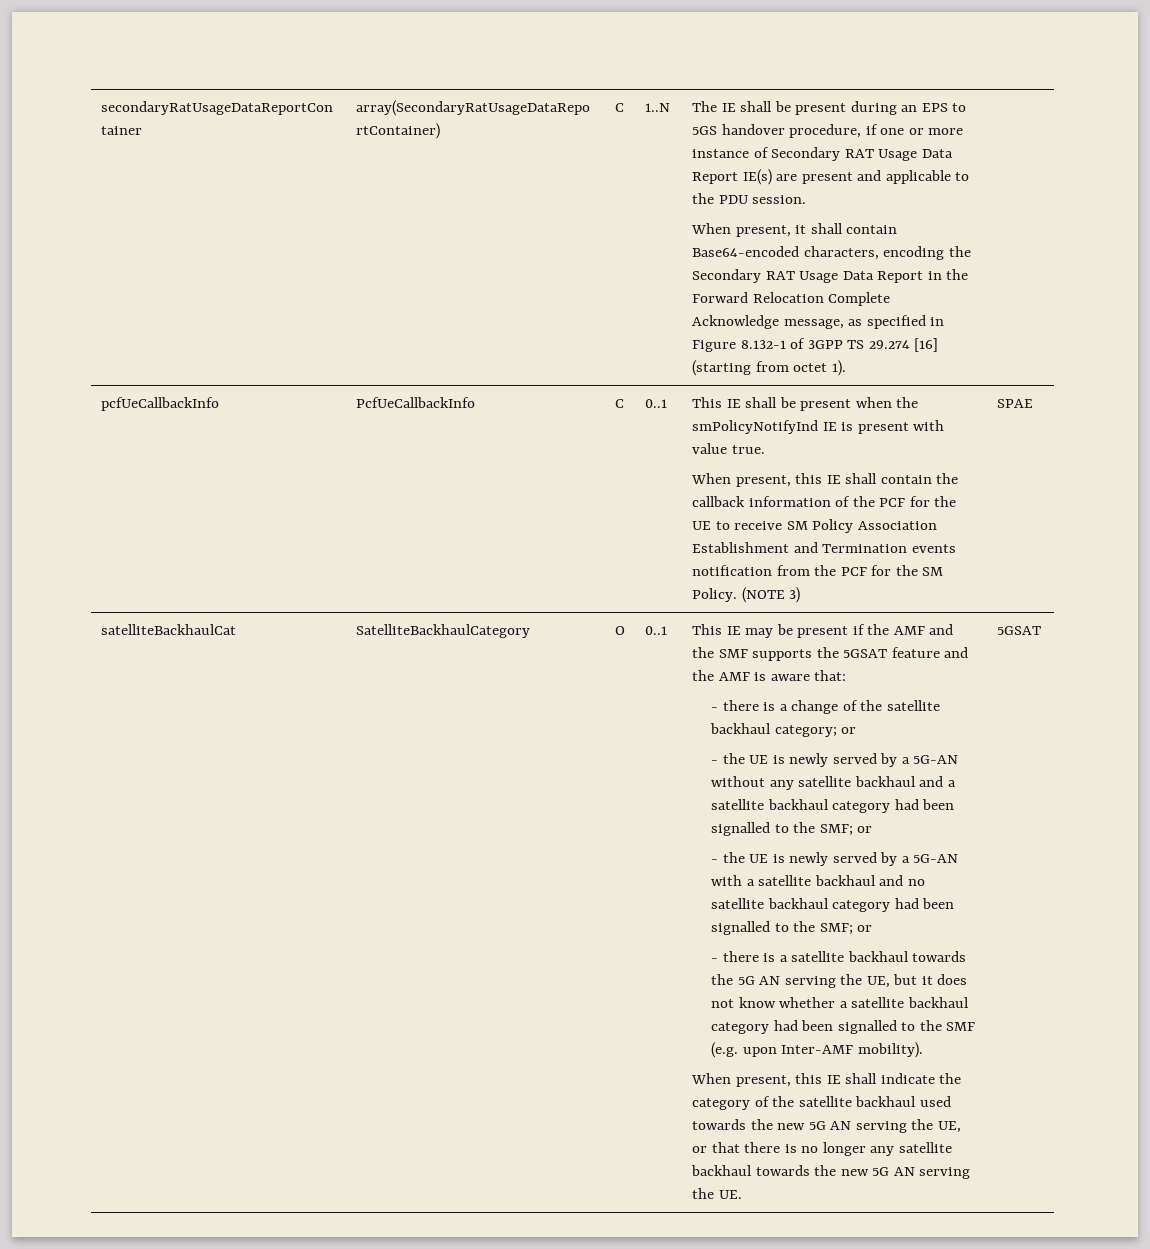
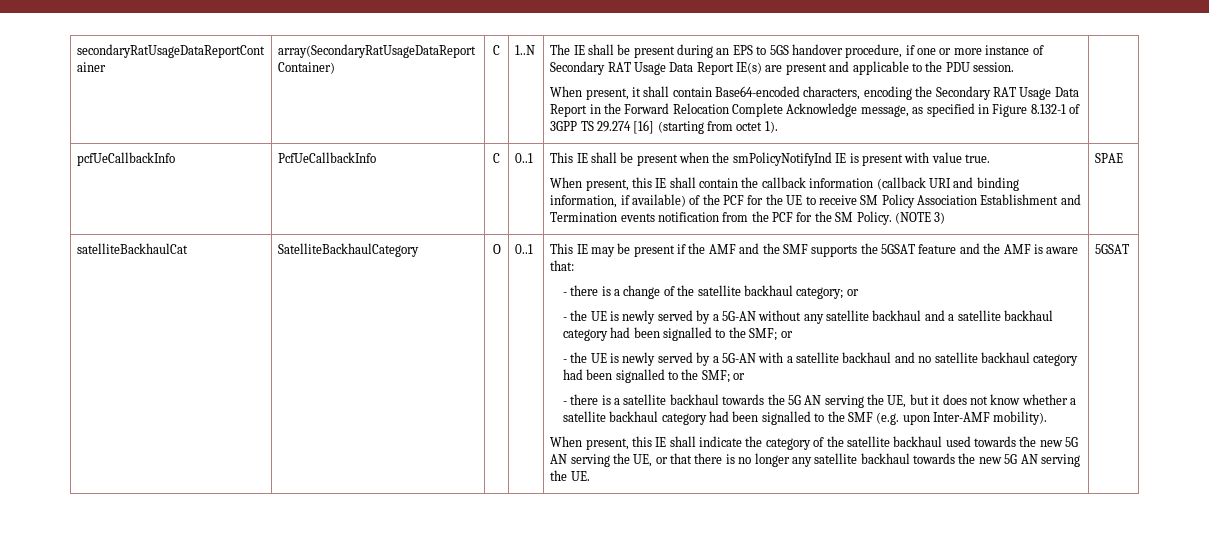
- When present, this IE shall contain the callback information of the PCF for the UE to receive SM Policy Association Establishment and Termination events notification from the PCF for the SM Policy.
+ When present, this IE shall contain the callback information (callback URI and binding information, if available) of the PCF for the UE to receive SM Policy Association Establishment and Termination events notification from the PCF for the SM Policy.

